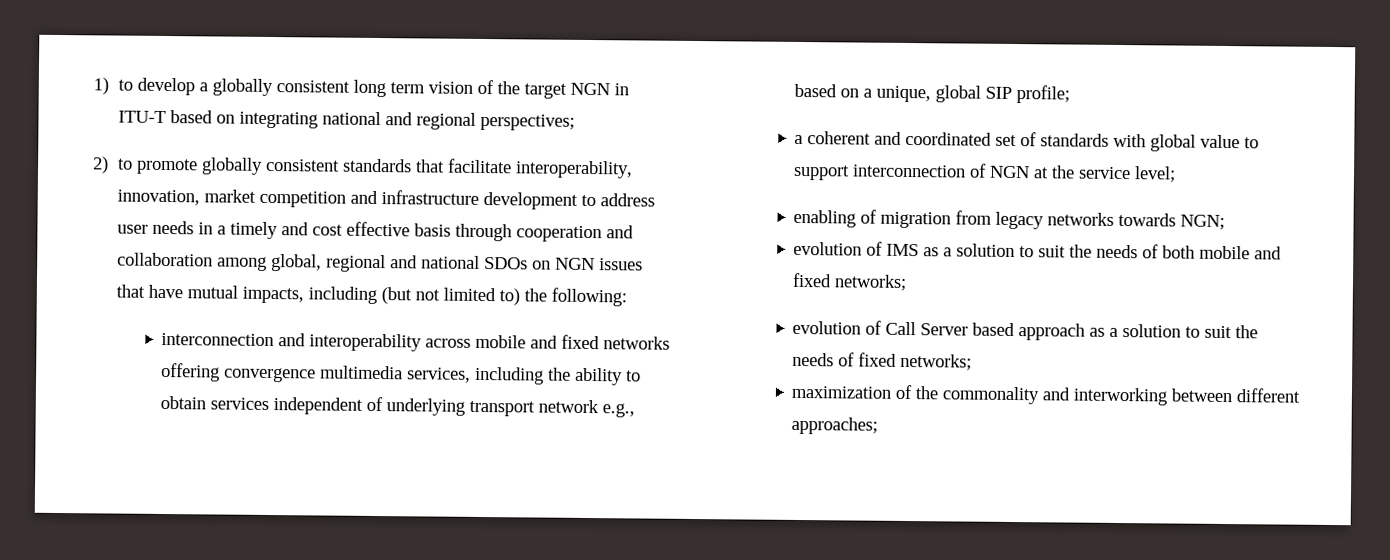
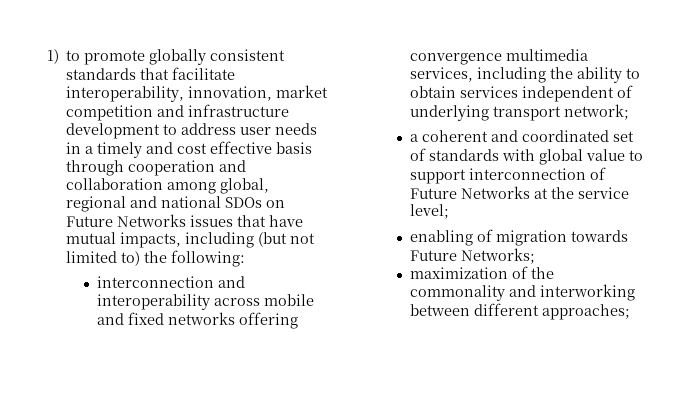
- 1) to develop a globally consistent long term vision of the target NGN in ITU-T based on integrating national and regional perspectives;
- 2) to promote globally consistent standards that facilitate interoperability, innovation, market competition and infrastructure development to address user needs in a timely and cost effective basis through cooperation and collaboration among global, regional and national SDOs on NGN issues that have mutual impacts, including (but not limited to) the following:
+ 1) to promote globally consistent standards that facilitate interoperability, innovation, market competition and infrastructure development to address user needs in a timely and cost effective basis through cooperation and collaboration among global, regional and national SDOs on Future Networks issues that have mutual impacts, including (but not limited to) the following:
- interconnection and interoperability across mobile and fixed networks offering convergence multimedia services, including the ability to obtain services independent of underlying transport network e.g., based on a unique, global SIP profile;
+ interconnection and interoperability across mobile and fixed networks offering convergence multimedia services, including the ability to obtain services independent of underlying transport network;
- a coherent and coordinated set of standards with global value to support interconnection of NGN at the service level;
+ a coherent and coordinated set of standards with global value to support interconnection of Future Networks at the service level;
- enabling of migration from legacy networks towards NGN;
- evolution of IMS as a solution to suit the needs of both mobile and fixed networks;
- evolution of Call Server based approach as a solution to suit the needs of fixed networks;
+ enabling of migration towards Future Networks;

